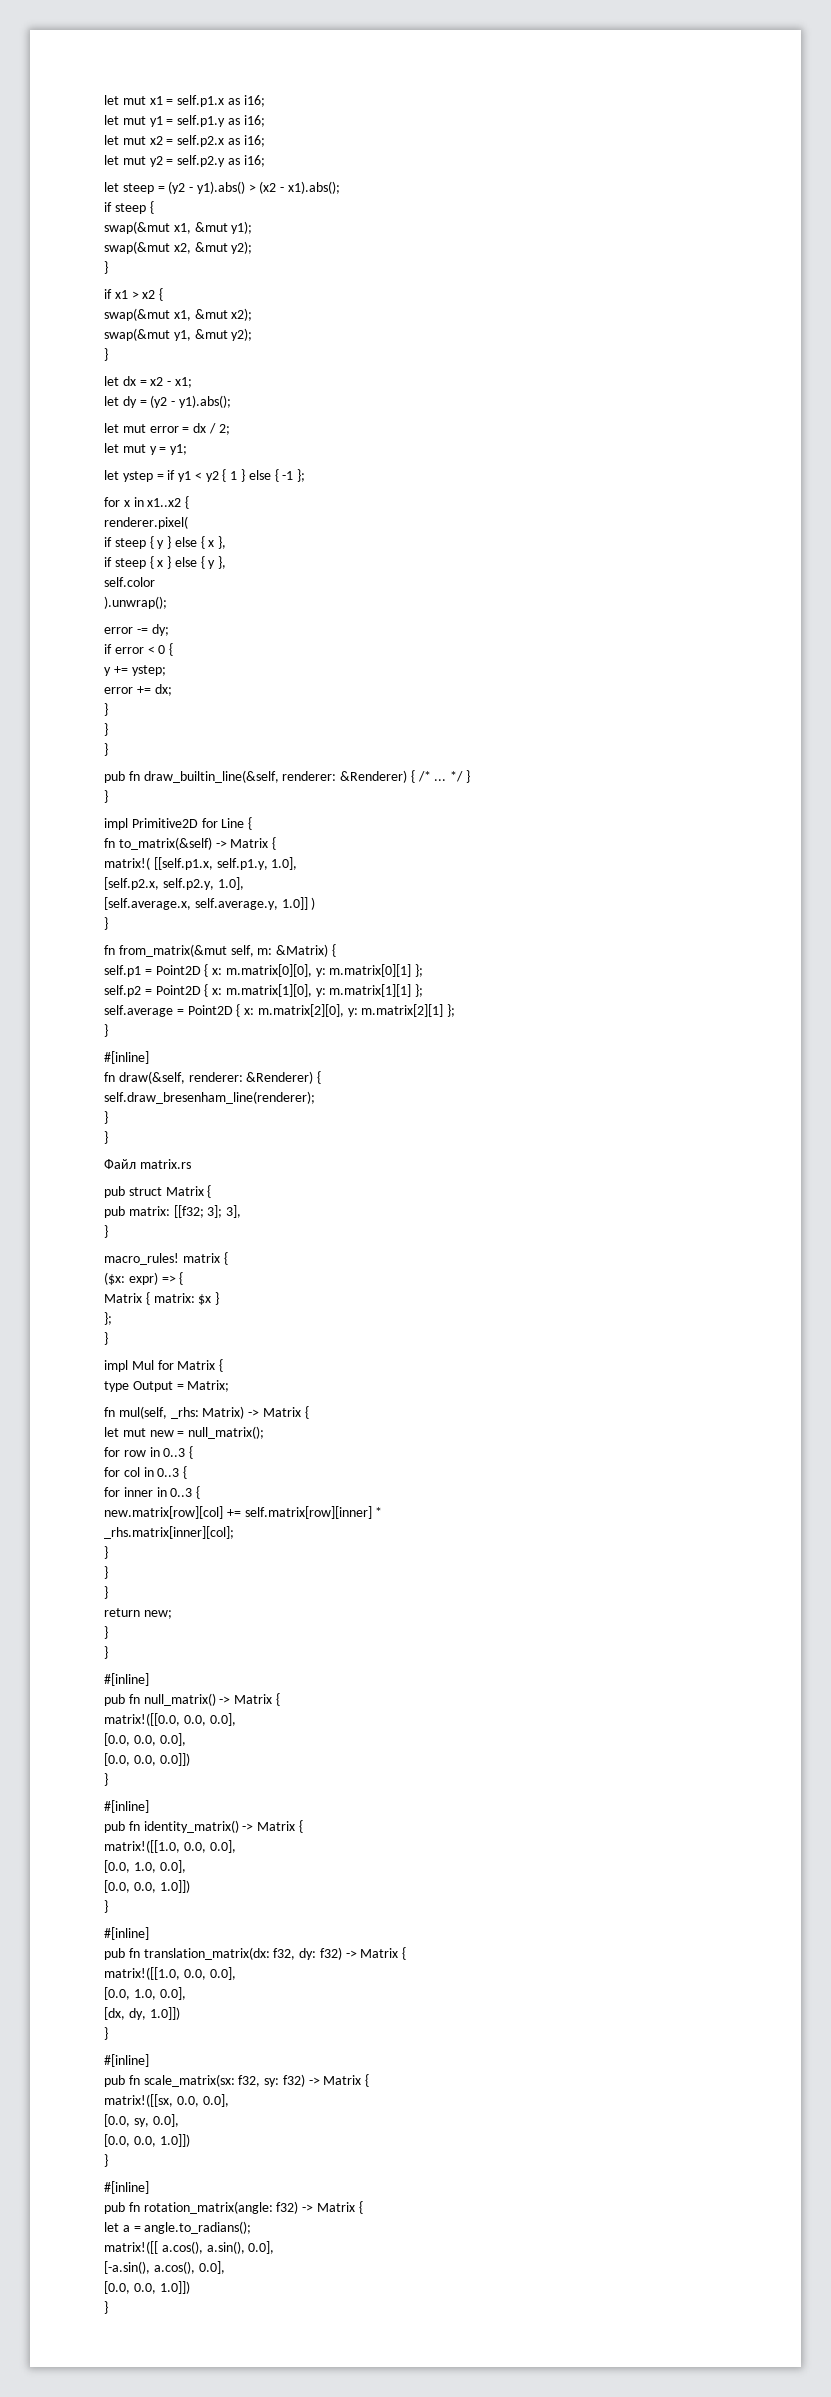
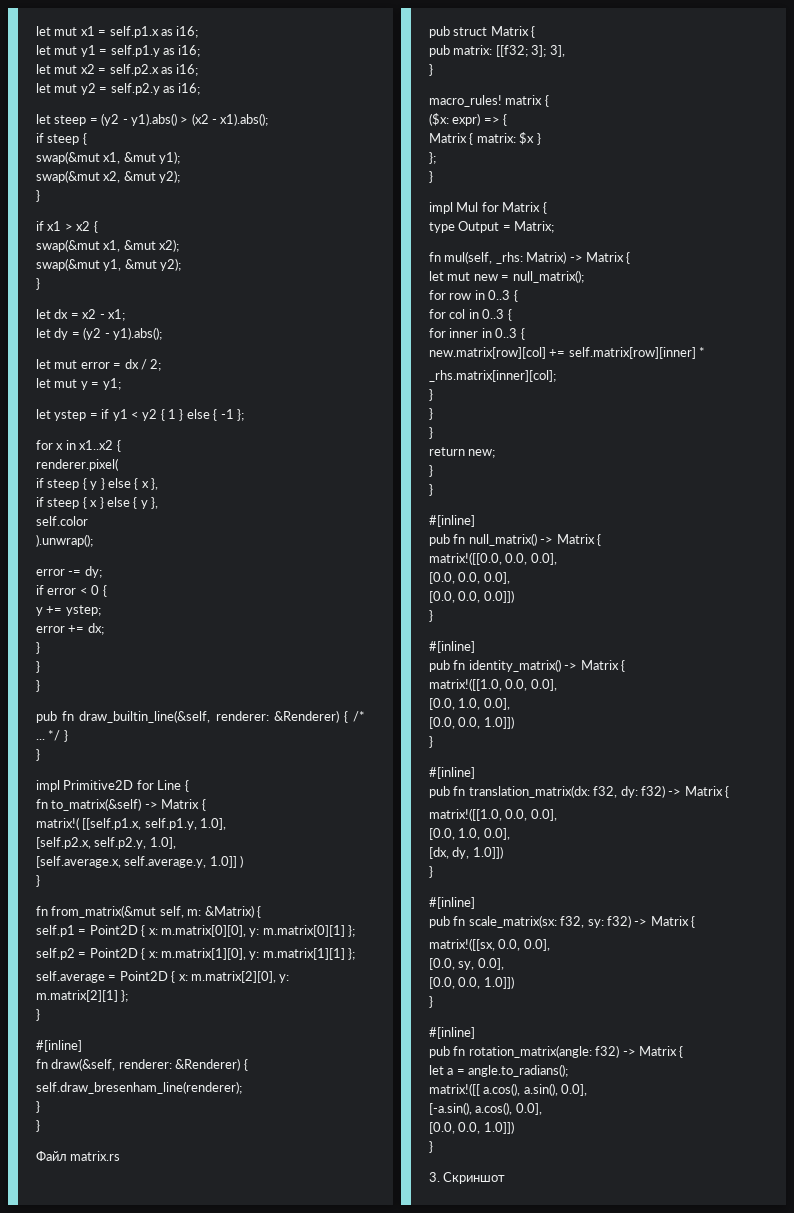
+ 3. Скриншот

